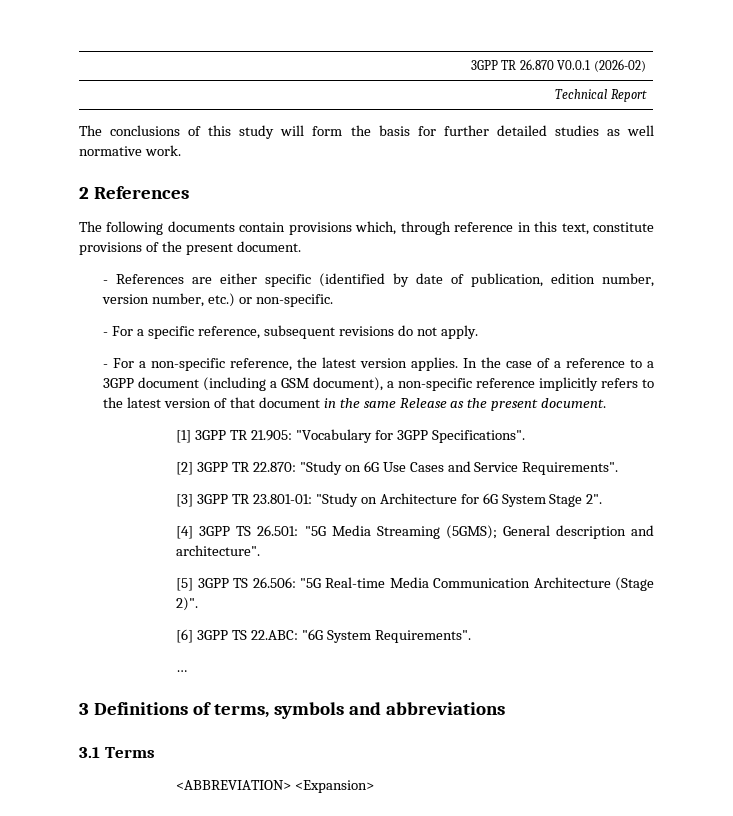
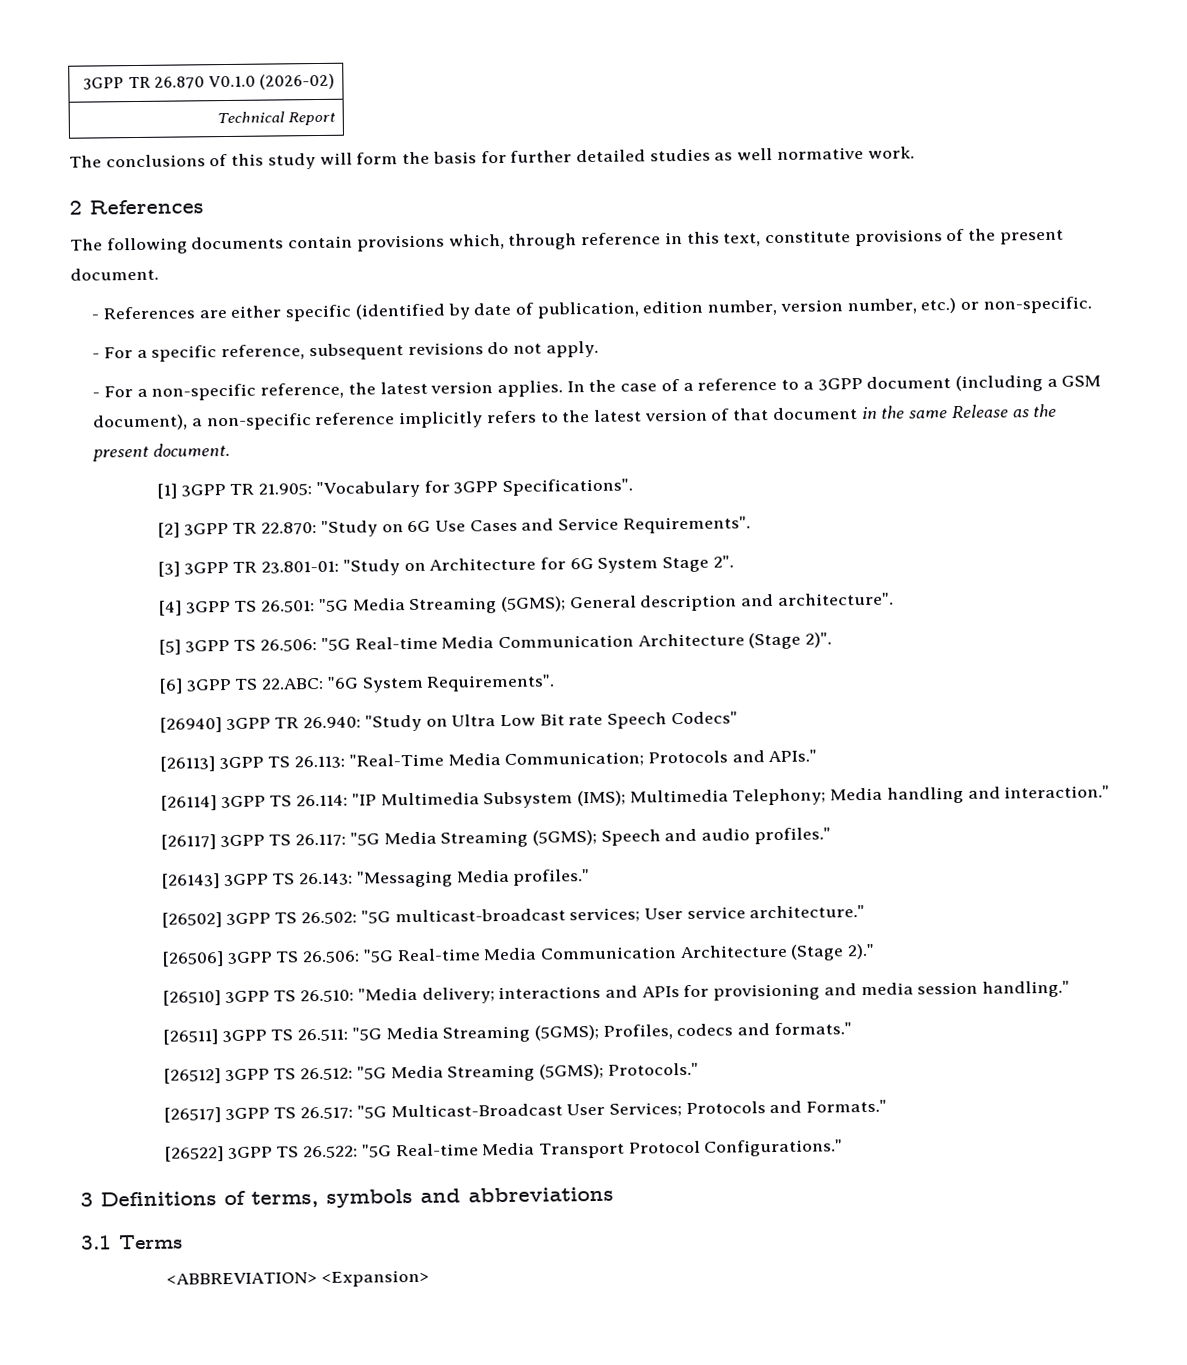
- 3GPP TR 26.870 V0.0.1 (2026-02)
+ 3GPP TR 26.870 V0.1.0 (2026-02)
- …
+ [26940] 3GPP TR 26.940: "Study on Ultra Low Bit rate Speech Codecs"
+ [26113] 3GPP TS 26.113: "Real-Time Media Communication; Protocols and APIs."
+ [26114] 3GPP TS 26.114: "IP Multimedia Subsystem (IMS); Multimedia Telephony; Media handling and interaction."
+ [26117] 3GPP TS 26.117: "5G Media Streaming (5GMS); Speech and audio profiles."
+ [26143] 3GPP TS 26.143: "Messaging Media profiles."
+ [26502] 3GPP TS 26.502: "5G multicast-broadcast services; User service architecture."
+ [26506] 3GPP TS 26.506: "5G Real-time Media Communication Architecture (Stage 2)."
+ [26510] 3GPP TS 26.510: "Media delivery; interactions and APIs for provisioning and media session handling."
+ [26511] 3GPP TS 26.511: "5G Media Streaming (5GMS); Profiles, codecs and formats."
+ [26512] 3GPP TS 26.512: "5G Media Streaming (5GMS); Protocols."
+ [26517] 3GPP TS 26.517: "5G Multicast-Broadcast User Services; Protocols and Formats."
+ [26522] 3GPP TS 26.522: "5G Real-time Media Transport Protocol Configurations."

